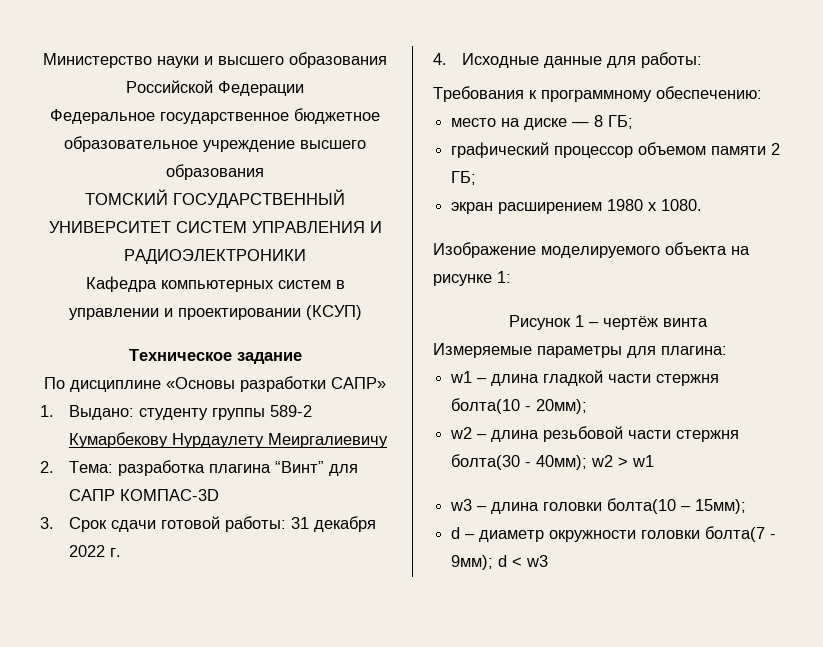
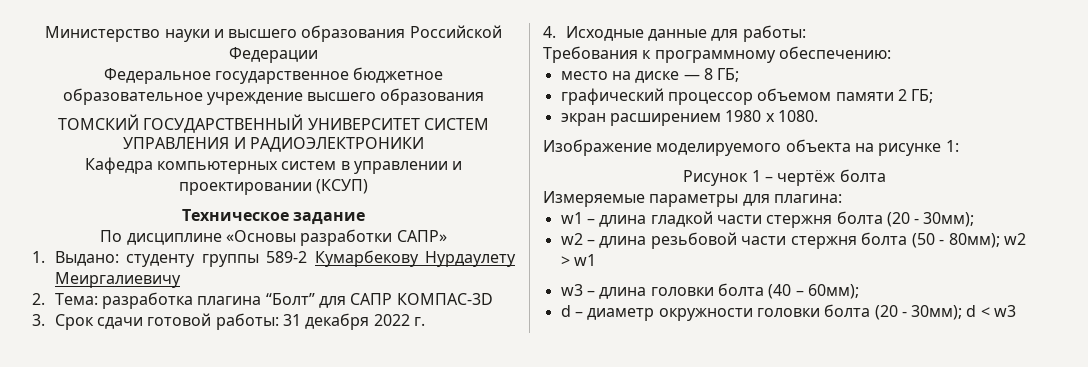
- 2. Тема: разработка плагина “Винт” для САПР КОМПАС-3D
+ 2. Тема: разработка плагина “Болт” для САПР КОМПАС-3D
- Рисунок 1 – чертёж винта
+ Рисунок 1 – чертёж болта
- w1 – длина гладкой части стержня болта(10 - 20мм);
+ w1 – длина гладкой части стержня болта (20 - 30мм);
- w2 – длина резьбовой части стержня болта(30 - 40мм); w2 > w1
+ w2 – длина резьбовой части стержня болта (50 - 80мм); w2 > w1
- w3 – длина головки болта(10 – 15мм);
+ w3 – длина головки болта (40 – 60мм);
- d – диаметр окружности головки болта(7 - 9мм); d < w3
+ d – диаметр окружности головки болта (20 - 30мм); d < w3

